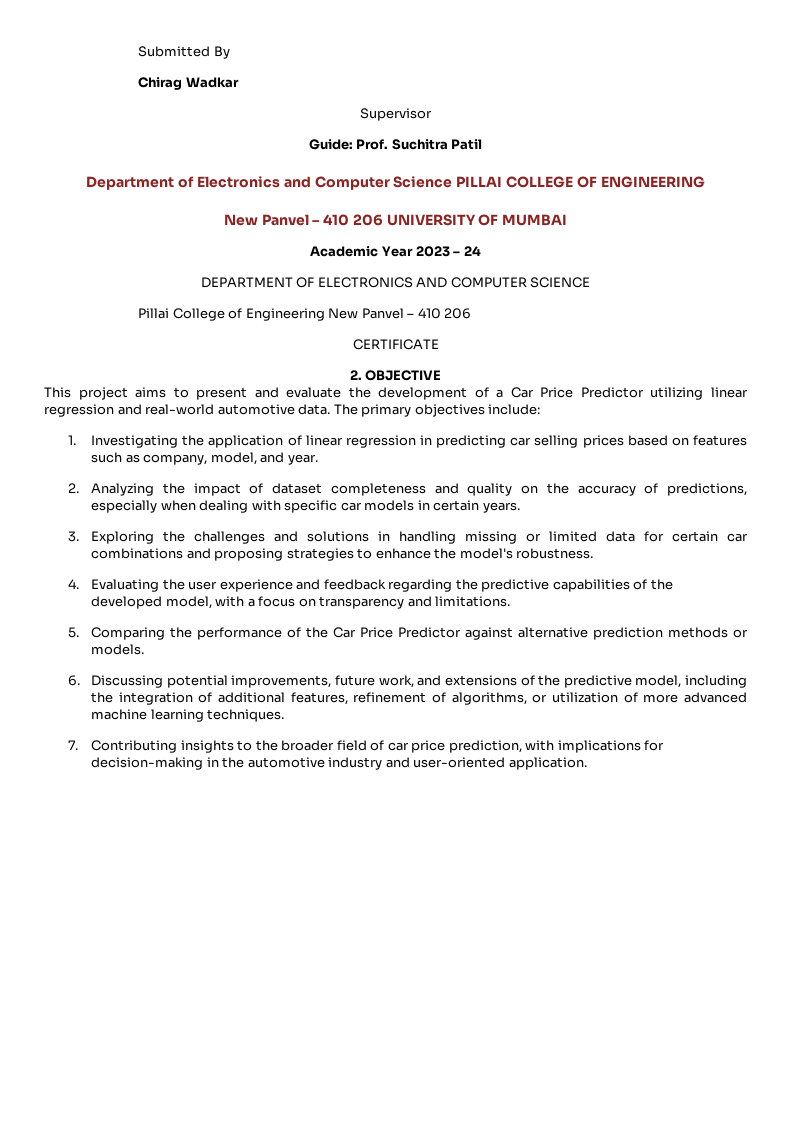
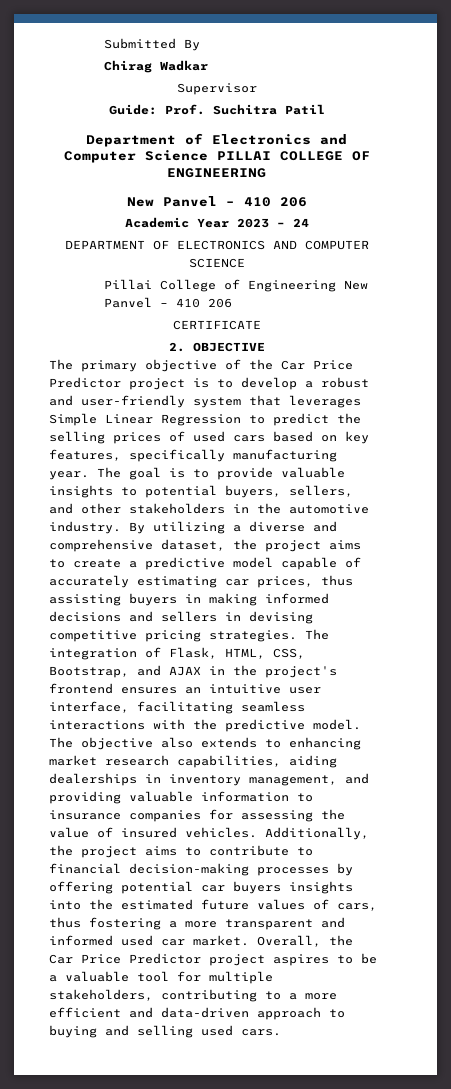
  Department of Electronics and Computer Science PILLAI COLLEGE OF ENGINEERING
- New Panvel – 410 206 UNIVERSITY OF MUMBAI
+ New Panvel – 410 206
- This project aims to present and evaluate the development of a Car Price Predictor utilizing linear regression and real-world automotive data. The primary objectives include:
- 1. Investigating the application of linear regression in predicting car selling prices based on features such as company, model, and year.
- 2. Analyzing the impact of dataset completeness and quality on the accuracy of predictions, especially when dealing with specific car models in certain years.
- 3. Exploring the challenges and solutions in handling missing or limited data for certain car combinations and proposing strategies to enhance the model's robustness.
- 4. Evaluating the user experience and feedback regarding the predictive capabilities of the developed model, with a focus on transparency and limitations.
- 5. Comparing the performance of the Car Price Predictor against alternative prediction methods or models.
- 6. Discussing potential improvements, future work, and extensions of the predictive model, including the integration of additional features, refinement of algorithms, or utilization of more advanced machine learning techniques.
- 7. Contributing insights to the broader field of car price prediction, with implications for decision-making in the automotive industry and user-oriented application.
+ The primary objective of the Car Price Predictor project is to develop a robust and user-friendly system that leverages Simple Linear Regression to predict the selling prices of used cars based on key features, specifically manufacturing year. The goal is to provide valuable insights to potential buyers, sellers, and other stakeholders in the automotive industry. By utilizing a diverse and comprehensive dataset, the project aims to create a predictive model capable of accurately estimating car prices, thus assisting buyers in making informed decisions and sellers in devising competitive pricing strategies. The integration of Flask, HTML, CSS, Bootstrap, and AJAX in the project's frontend ensures an intuitive user interface, facilitating seamless interactions with the predictive model. The objective also extends to enhancing market research capabilities, aiding dealerships in inventory management, and providing valuable information to insurance companies for assessing the value of insured vehicles. Additionally, the project aims to contribute to financial decision-making processes by offering potential car buyers insights into the estimated future values of cars, thus fostering a more transparent and informed used car market. Overall, the Car Price Predictor project aspires to be a valuable tool for multiple stakeholders, contributing to a more efficient and data-driven approach to buying and selling used cars.

